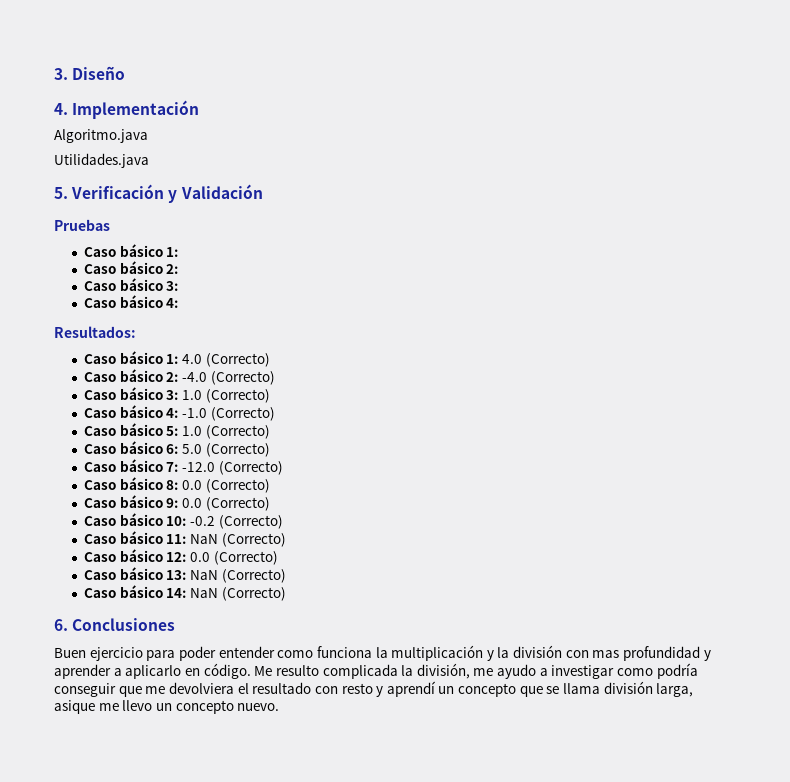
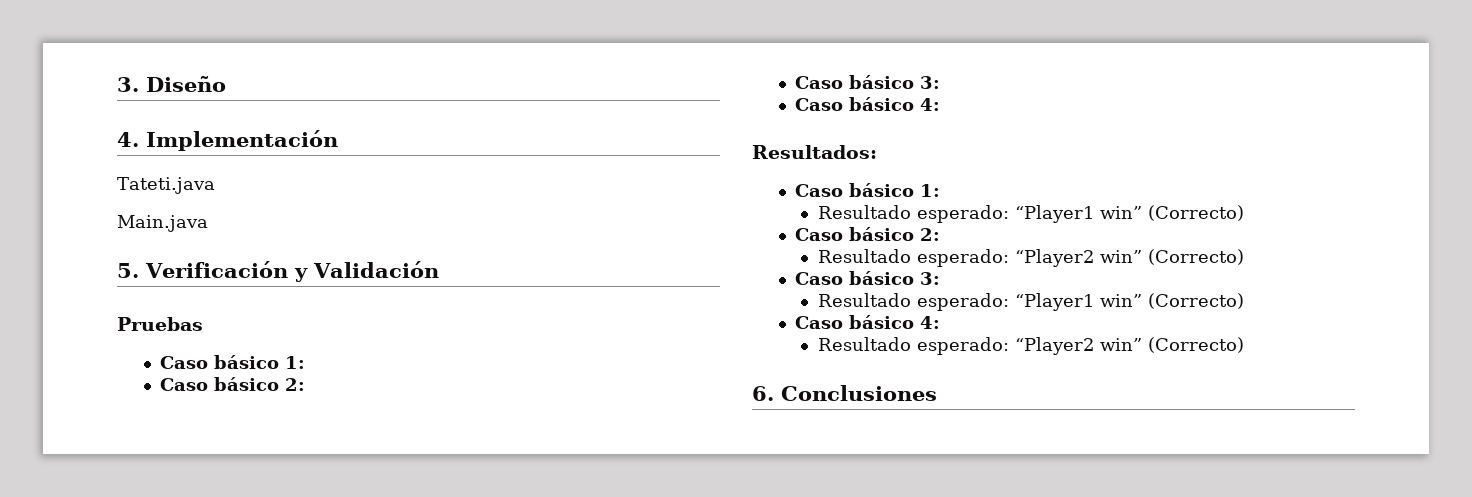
- Algoritmo.java
- Utilidades.java
+ Tateti.java
+ Main.java
  Resultados:
- Caso básico 1: 4.0 (Correcto)
- Caso básico 2: -4.0 (Correcto)
- Caso básico 3: 1.0 (Correcto)
- Caso básico 4: -1.0 (Correcto)
- Caso básico 5: 1.0 (Correcto)
- Caso básico 6: 5.0 (Correcto)
- Caso básico 7: -12.0 (Correcto)
- Caso básico 8: 0.0 (Correcto)
- Caso básico 9: 0.0 (Correcto)
- Caso básico 10: -0.2 (Correcto)
- Caso básico 11: NaN (Correcto)
- Caso básico 12: 0.0 (Correcto)
- Caso básico 13: NaN (Correcto)
- Caso básico 14: NaN (Correcto)
+ Caso básico 1:
+ Resultado esperado: “Player1 win” (Correcto)
+ Caso básico 2:
+ Resultado esperado: “Player2 win” (Correcto)
+ Caso básico 3:
+ Resultado esperado: “Player1 win” (Correcto)
+ Caso básico 4:
+ Resultado esperado: “Player2 win” (Correcto)
  6. Conclusiones
- Buen ejercicio para poder entender como funciona la multiplicación y la división con mas profundidad y aprender a aplicarlo en código. Me resulto complicada la división, me ayudo a investigar como podría conseguir que me devolviera el resultado con resto y aprendí un concepto que se llama división larga, asique me llevo un concepto nuevo.

